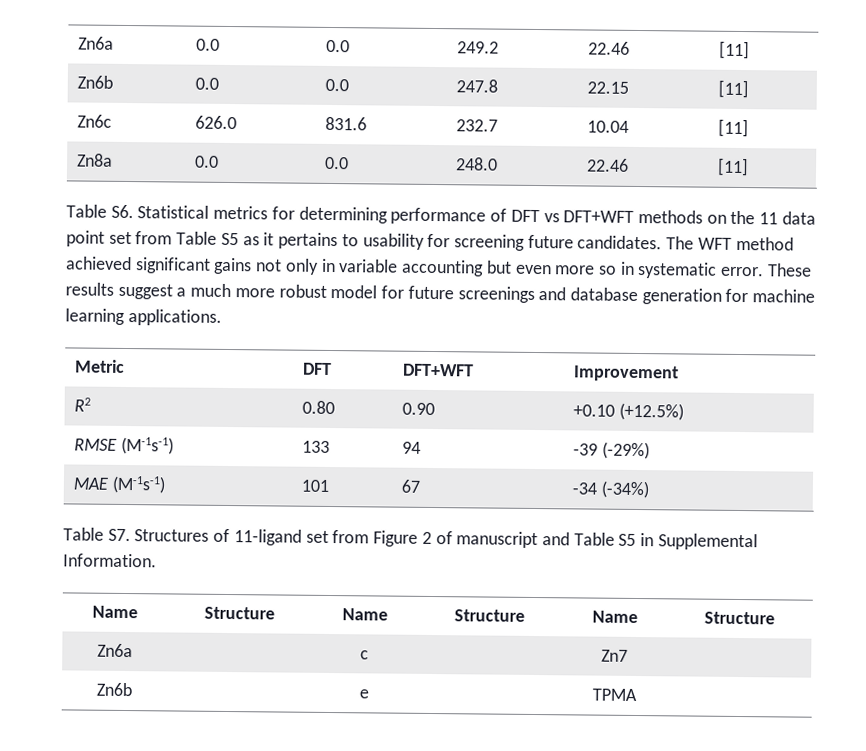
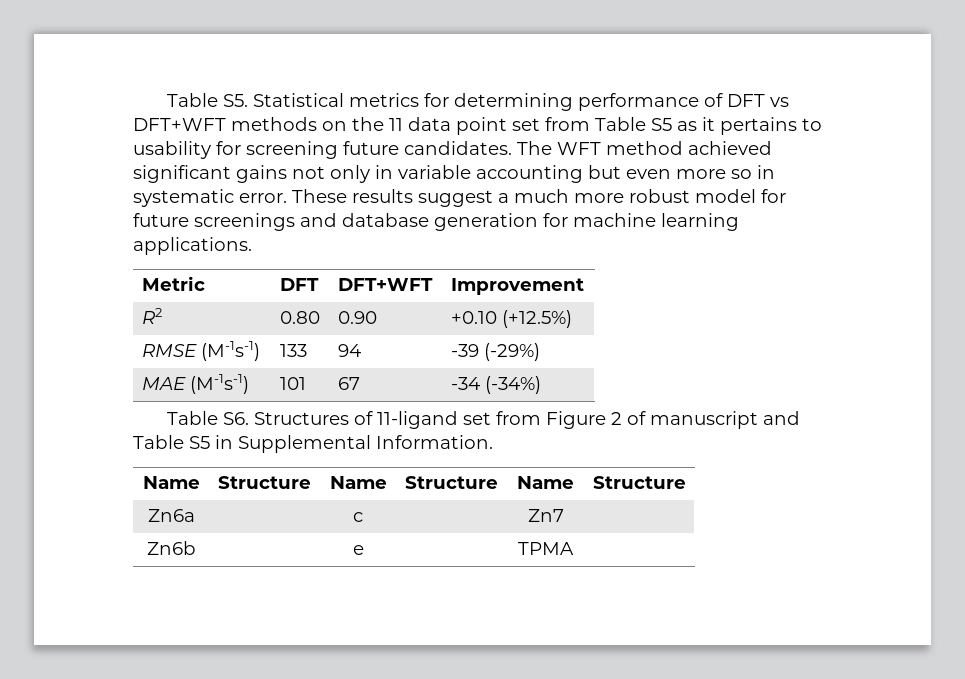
- Zn6a | 0.0 | 0.0 | 249.2 | 22.46 | [11]
- Zn6b | 0.0 | 0.0 | 247.8 | 22.15 | [11]
- Zn6c | 626.0 | 831.6 | 232.7 | 10.04 | [11]
- Zn8a | 0.0 | 0.0 | 248.0 | 22.46 | [11]
- Table S6. Statistical metrics for determining performance of DFT vs DFT+WFT methods on the 11 data point set from Table S5 as it pertains to usability for screening future candidates.
+ Table S5. Statistical metrics for determining performance of DFT vs DFT+WFT methods on the 11 data point set from Table S5 as it pertains to usability for screening future candidates.
- Table S7. Structures of 11-ligand set from Figure 2 of manuscript and Table S5 in Supplemental Information.
+ Table S6. Structures of 11-ligand set from Figure 2 of manuscript and Table S5 in Supplemental Information.

